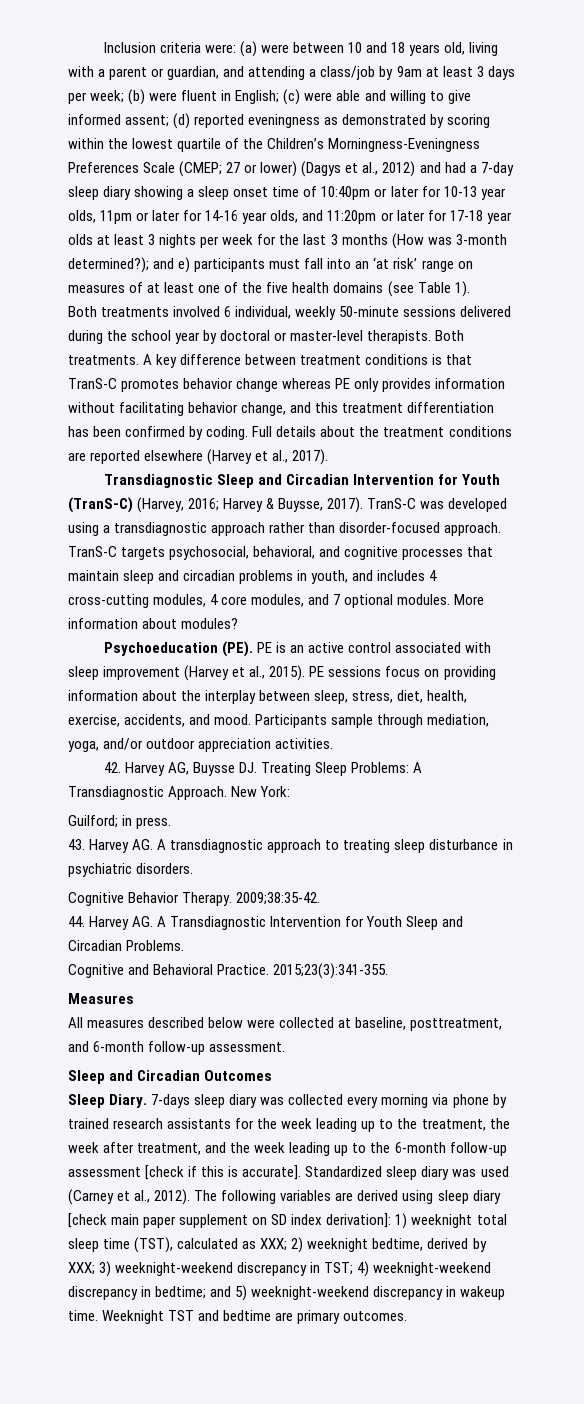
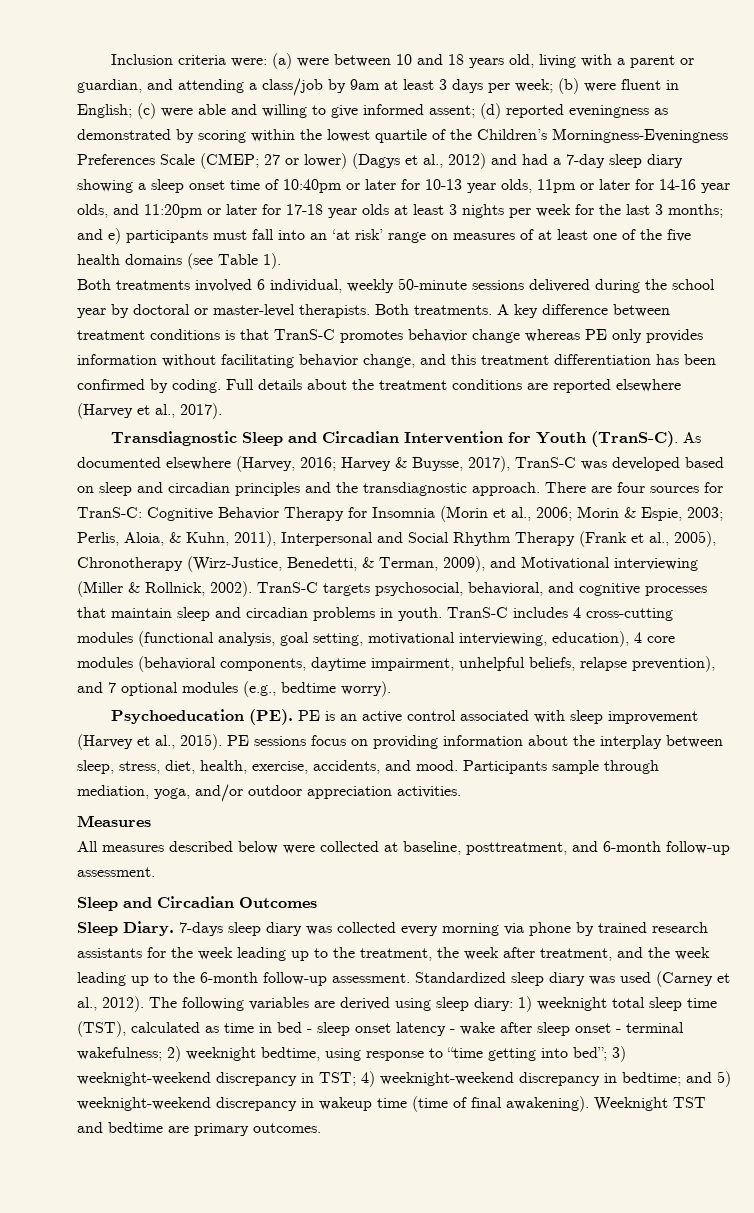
- 27 or lower) (Dagys et al., 2012) and had a 7-day sleep diary showing a sleep onset time of 10:40pm or later for 10-13 year olds, 11pm or later for 14-16 year olds, and 11:20pm or later for 17-18 year olds at least 3 nights per week for the last 3 months (How was 3-month determined?);
+ 27 or lower) (Dagys et al., 2012) and had a 7-day sleep diary showing a sleep onset time of 10:40pm or later for 10-13 year olds, 11pm or later for 14-16 year olds, and 11:20pm or later for 17-18 year olds at least 3 nights per week for the last 3 months;
- Transdiagnostic Sleep and Circadian Intervention for Youth (TranS-C) (Harvey, 2016; Harvey & Buysse, 2017). TranS-C was developed using a transdiagnostic approach rather than disorder-focused approach.
+ Transdiagnostic Sleep and Circadian Intervention for Youth (TranS-C). As documented elsewhere (Harvey, 2016; Harvey & Buysse, 2017), TranS-C was developed based on sleep and circadian principles and the transdiagnostic approach. There are four sources for TranS-C: Cognitive Behavior Therapy for Insomnia (Morin et al., 2006; Morin & Espie, 2003; Perlis, Aloia, & Kuhn, 2011), Interpersonal and Social Rhythm Therapy (Frank et al., 2005), Chronotherapy (Wirz-Justice, Benedetti, & Terman, 2009), and Motivational interviewing (Miller & Rollnick, 2002).
- TranS-C targets psychosocial, behavioral, and cognitive processes that maintain sleep and circadian problems in youth, and includes 4 cross-cutting modules, 4 core modules, and 7 optional modules. More information about modules?
+ TranS-C targets psychosocial, behavioral, and cognitive processes that maintain sleep and circadian problems in youth. TranS-C includes 4 cross-cutting modules (functional analysis, goal setting, motivational interviewing, education), 4 core modules (behavioral components, daytime impairment, unhelpful beliefs, relapse prevention), and 7 optional modules (e.g., bedtime worry).
- 42. Harvey AG, Buysse DJ. Treating Sleep Problems: A Transdiagnostic Approach. New York:
- Guilford; in press.
- 43. Harvey AG. A transdiagnostic approach to treating sleep disturbance in psychiatric disorders.
- Cognitive Behavior Therapy. 2009;38:35-42.
- 44. Harvey AG. A Transdiagnostic Intervention for Youth Sleep and Circadian Problems.
- Cognitive and Behavioral Practice. 2015;23(3):341-355.
- 7-days sleep diary was collected every morning via phone by trained research assistants for the week leading up to the treatment, the week after treatment, and the week leading up to the 6-month follow-up assessment [check if this is accurate].
+ 7-days sleep diary was collected every morning via phone by trained research assistants for the week leading up to the treatment, the week after treatment, and the week leading up to the 6-month follow-up assessment.
- The following variables are derived using sleep diary [check main paper supplement on SD index derivation]: 1) weeknight total sleep time (TST), calculated as XXX; 2) weeknight bedtime, derived by XXX; 3) weeknight-weekend discrepancy in TST; 4) weeknight-weekend discrepancy in bedtime; and 5) weeknight-weekend discrepancy in wakeup time.
+ The following variables are derived using sleep diary: 1) weeknight total sleep time (TST), calculated as time in bed - sleep onset latency - wake after sleep onset - terminal wakefulness; 2) weeknight bedtime, using response to “time getting into bed”; 3) weeknight-weekend discrepancy in TST; 4) weeknight-weekend discrepancy in bedtime; and 5) weeknight-weekend discrepancy in wakeup time (time of final awakening).

